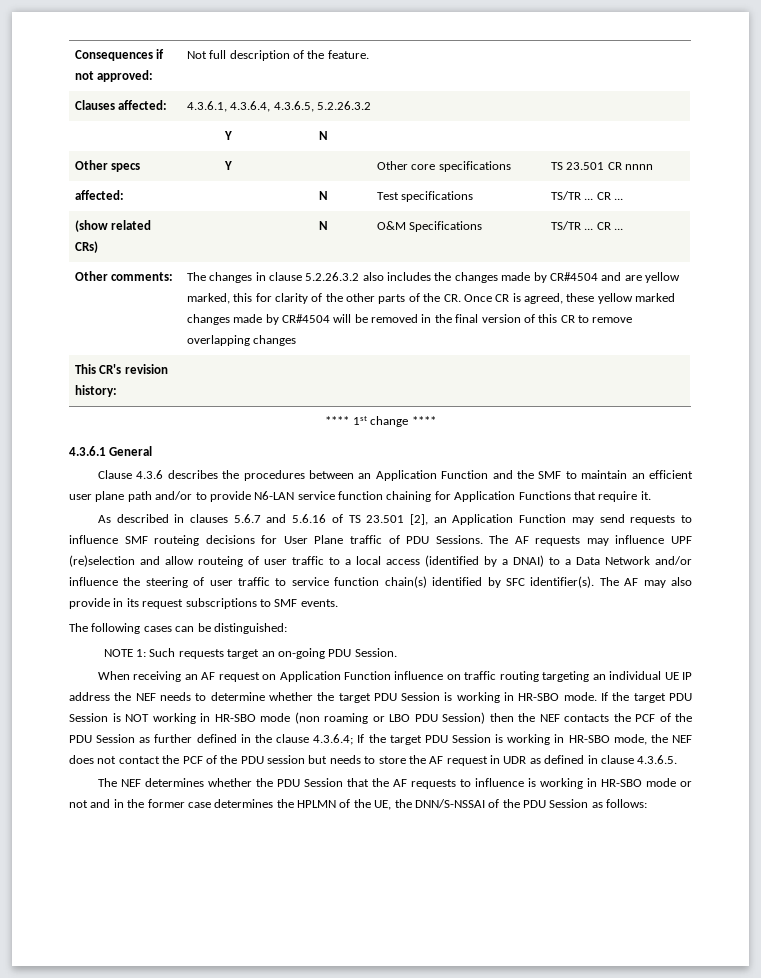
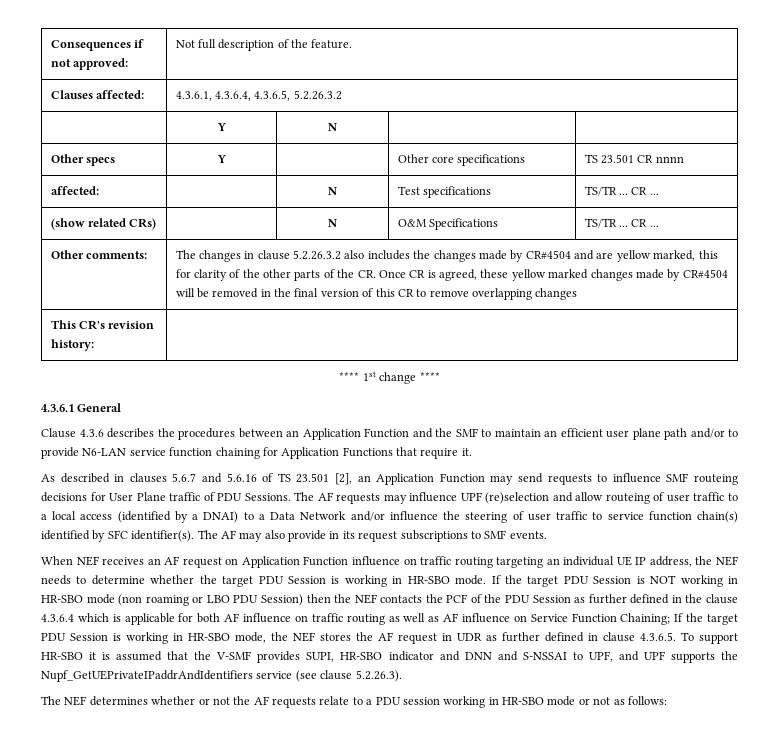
- The following cases can be distinguished:
- NOTE 1: Such requests target an on-going PDU Session.
- When receiving an AF request on Application Function influence on traffic routing targeting an individual UE IP address the NEF needs to determine whether the target PDU Session is working in HR-SBO mode.
+ When NEF receives an AF request on Application Function influence on traffic routing targeting an individual UE IP address, the NEF needs to determine whether the target PDU Session is working in HR-SBO mode.
- If the target PDU Session is NOT working in HR-SBO mode (non roaming or LBO PDU Session) then the NEF contacts the PCF of the PDU Session as further defined in the clause 4.3.6.4;
+ If the target PDU Session is NOT working in HR-SBO mode (non roaming or LBO PDU Session) then the NEF contacts the PCF of the PDU Session as further defined in the clause 4.3.6.4 which is applicable for both AF influence on traffic routing as well as AF influence on Service Function Chaining;
- If the target PDU Session is working in HR-SBO mode, the NEF does not contact the PCF of the PDU session but needs to store the AF request in UDR as defined in clause 4.3.6.5.
- The NEF determines whether the PDU Session that the AF requests to influence is working in HR-SBO mode or not and in the former case determines the HPLMN of the UE, the DNN/S-NSSAI of the PDU Session as follows:
+ If the target PDU Session is working in HR-SBO mode, the NEF stores the AF request in UDR as further defined in clause 4.3.6.5. To support HR-SBO it is assumed that the V-SMF provides SUPI, HR-SBO indicator and DNN and S-NSSAI to UPF, and UPF supports the Nupf_GetUEPrivateIPaddrAndIdentifiers service (see clause 5.2.26.3).
+ The NEF determines whether or not the AF requests relate to a PDU session working in HR-SBO mode or not as follows:

